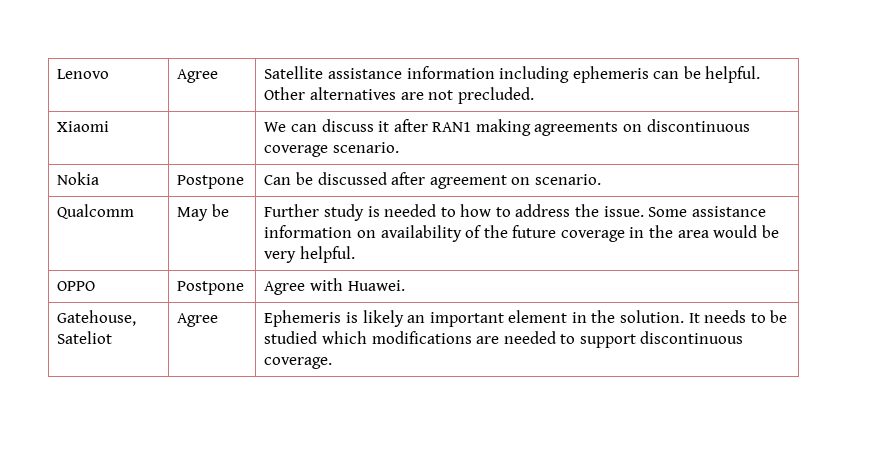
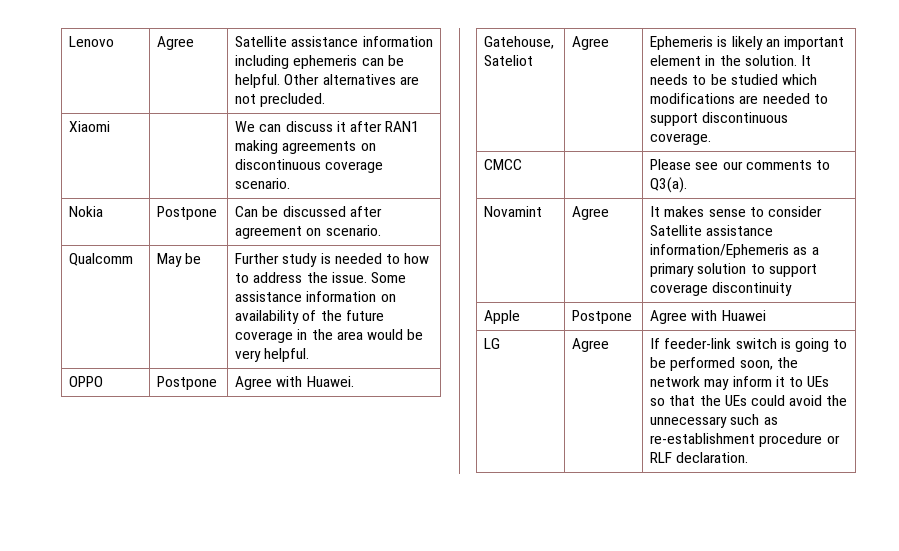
+ CMCC | | Please see our comments to Q3(a).
+ Novamint | Agree | It makes sense to consider Satellite assistance information/Ephemeris as a primary solution to support coverage discontinuity
+ Apple | Postpone | Agree with Huawei
+ LG | Agree | If feeder-link switch is going to be performed soon, the network may inform it to UEs so that the UEs could avoid the unnecessary such as re-establishment procedure or RLF declaration.

